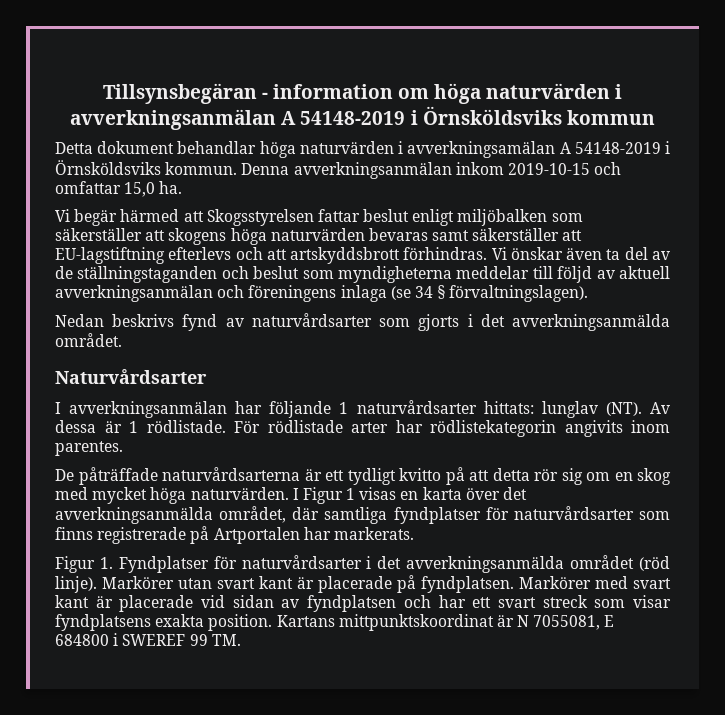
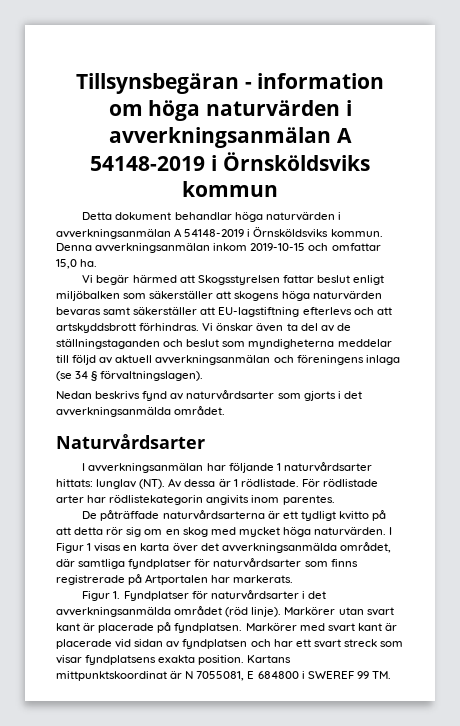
- Detta dokument behandlar höga naturvärden i avverkningsamälan A 54148-2019 i Örnsköldsviks kommun.
+ Detta dokument behandlar höga naturvärden i avverkningsanmälan A 54148-2019 i Örnsköldsviks kommun.

